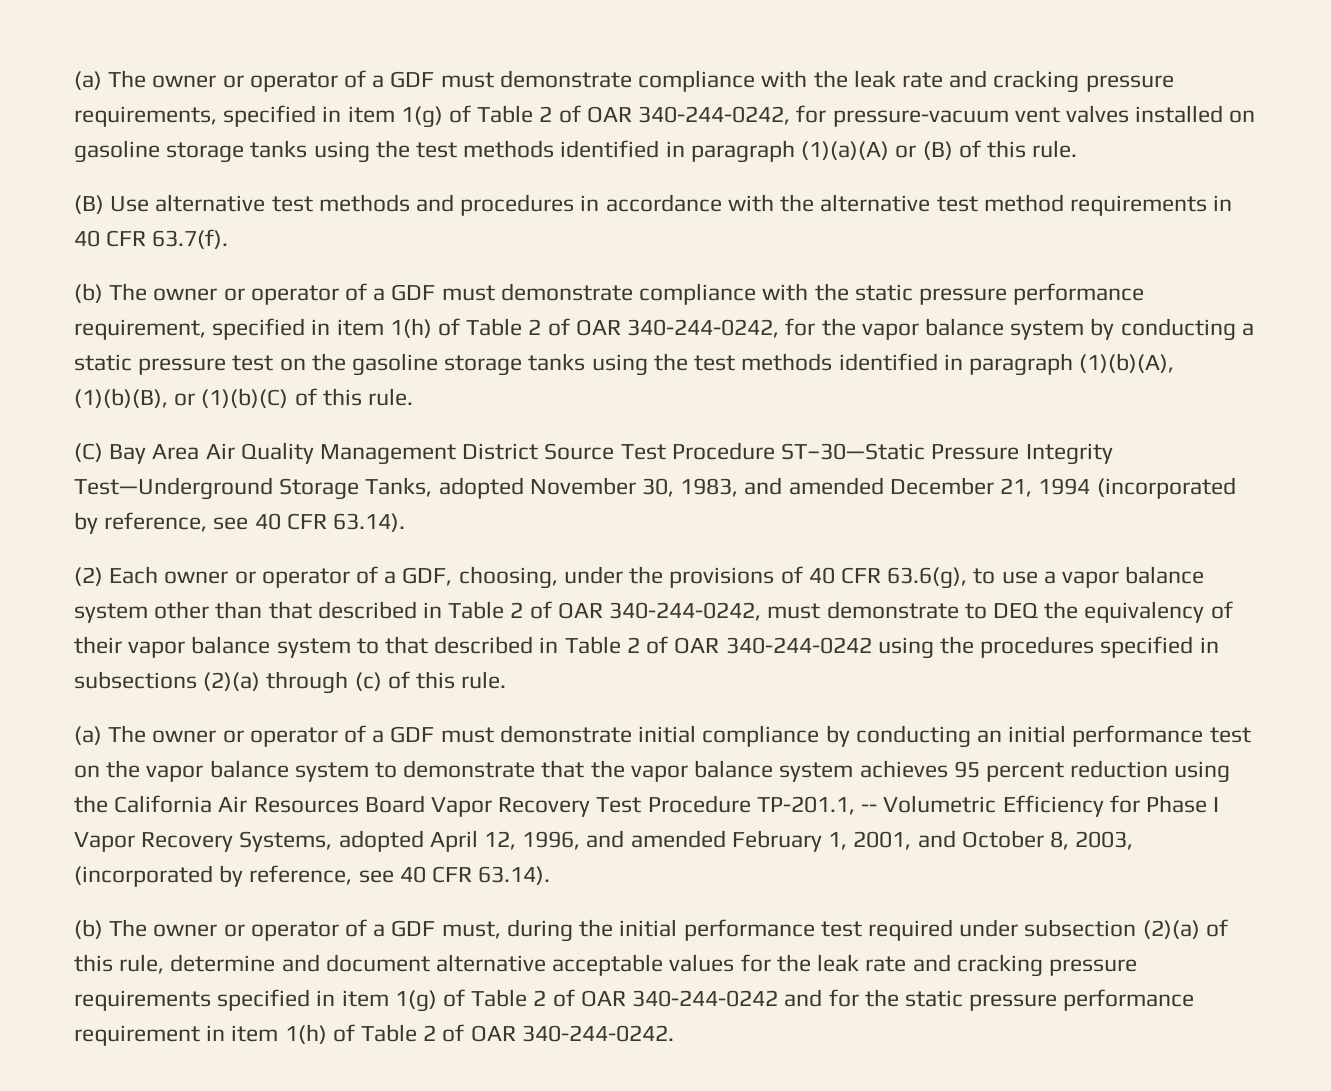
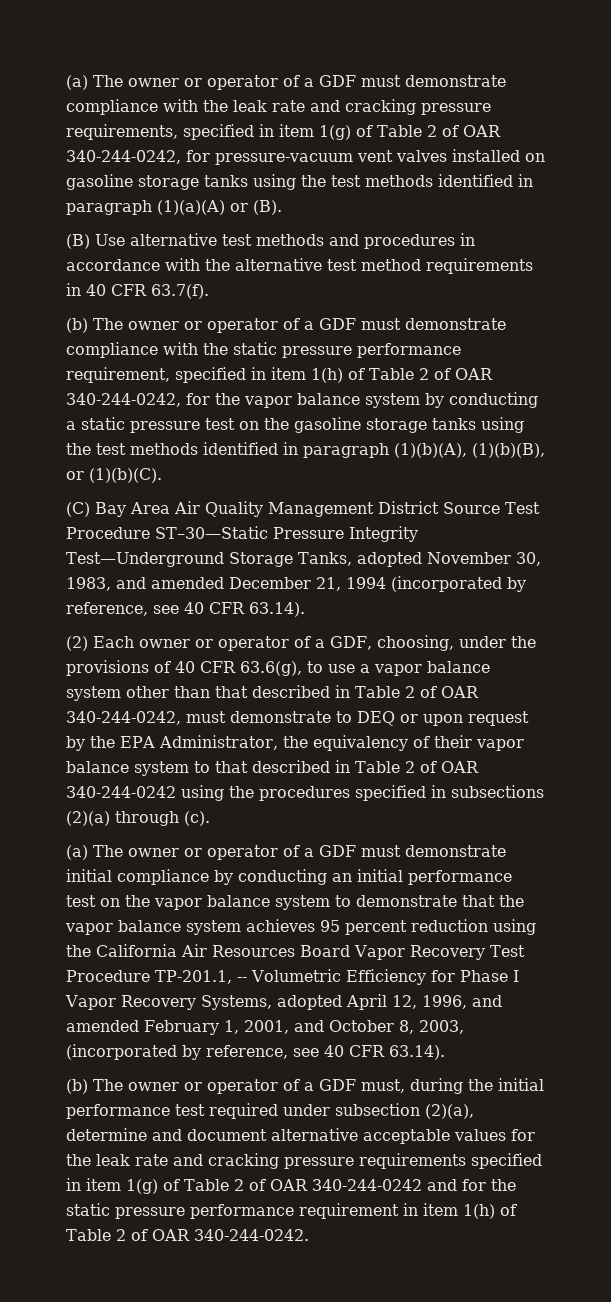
- (a) The owner or operator of a GDF must demonstrate compliance with the leak rate and cracking pressure requirements, specified in item 1(g) of Table 2 of OAR 340-244-0242, for pressure-vacuum vent valves installed on gasoline storage tanks using the test methods identified in paragraph (1)(a)(A) or (B) of this rule.
+ (a) The owner or operator of a GDF must demonstrate compliance with the leak rate and cracking pressure requirements, specified in item 1(g) of Table 2 of OAR 340-244-0242, for pressure-vacuum vent valves installed on gasoline storage tanks using the test methods identified in paragraph (1)(a)(A) or (B).
- (b) The owner or operator of a GDF must demonstrate compliance with the static pressure performance requirement, specified in item 1(h) of Table 2 of OAR 340-244-0242, for the vapor balance system by conducting a static pressure test on the gasoline storage tanks using the test methods identified in paragraph (1)(b)(A), (1)(b)(B), or (1)(b)(C) of this rule.
+ (b) The owner or operator of a GDF must demonstrate compliance with the static pressure performance requirement, specified in item 1(h) of Table 2 of OAR 340-244-0242, for the vapor balance system by conducting a static pressure test on the gasoline storage tanks using the test methods identified in paragraph (1)(b)(A), (1)(b)(B), or (1)(b)(C).
- (2) Each owner or operator of a GDF, choosing, under the provisions of 40 CFR 63.6(g), to use a vapor balance system other than that described in Table 2 of OAR 340-244-0242, must demonstrate to DEQ the equivalency of their vapor balance system to that described in Table 2 of OAR 340-244-0242 using the procedures specified in subsections (2)(a) through (c) of this rule.
+ (2) Each owner or operator of a GDF, choosing, under the provisions of 40 CFR 63.6(g), to use a vapor balance system other than that described in Table 2 of OAR 340-244-0242, must demonstrate to DEQ or upon request by the EPA Administrator, the equivalency of their vapor balance system to that described in Table 2 of OAR 340-244-0242 using the procedures specified in subsections (2)(a) through (c).
- (b) The owner or operator of a GDF must, during the initial performance test required under subsection (2)(a) of this rule, determine and document alternative acceptable values for the leak rate and cracking pressure requirements specified in item 1(g) of Table 2 of OAR 340-244-0242 and for the static pressure performance requirement in item 1(h) of Table 2 of OAR 340-244-0242.
+ (b) The owner or operator of a GDF must, during the initial performance test required under subsection (2)(a), determine and document alternative acceptable values for the leak rate and cracking pressure requirements specified in item 1(g) of Table 2 of OAR 340-244-0242 and for the static pressure performance requirement in item 1(h) of Table 2 of OAR 340-244-0242.

